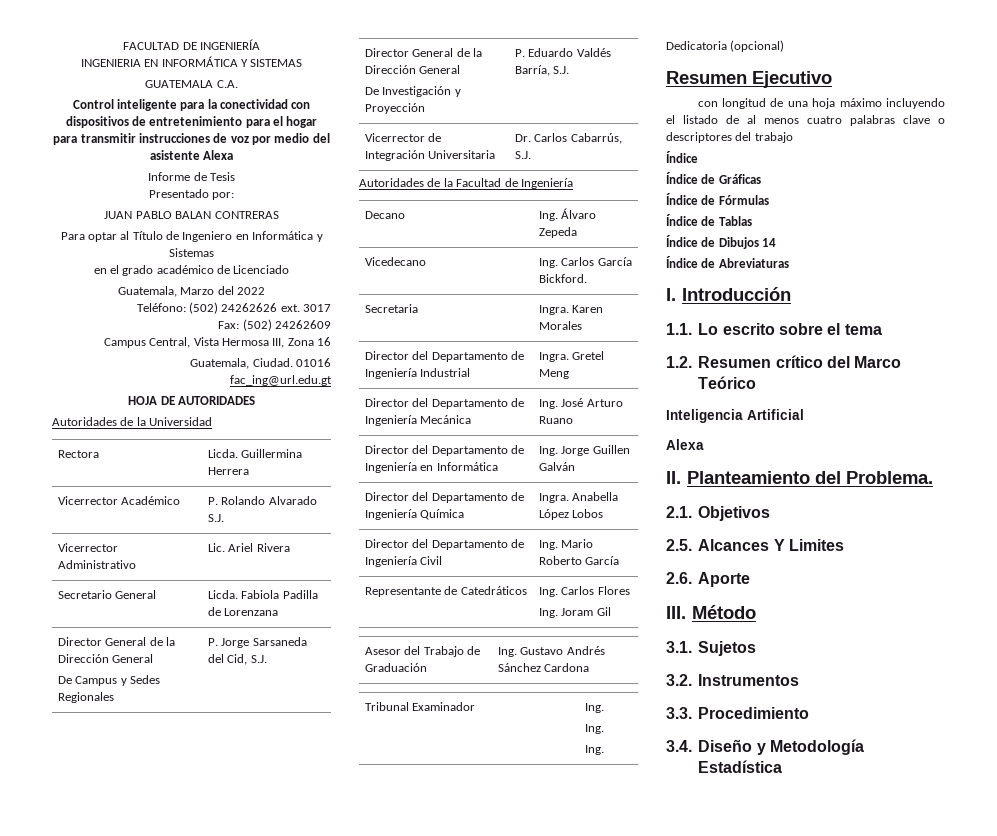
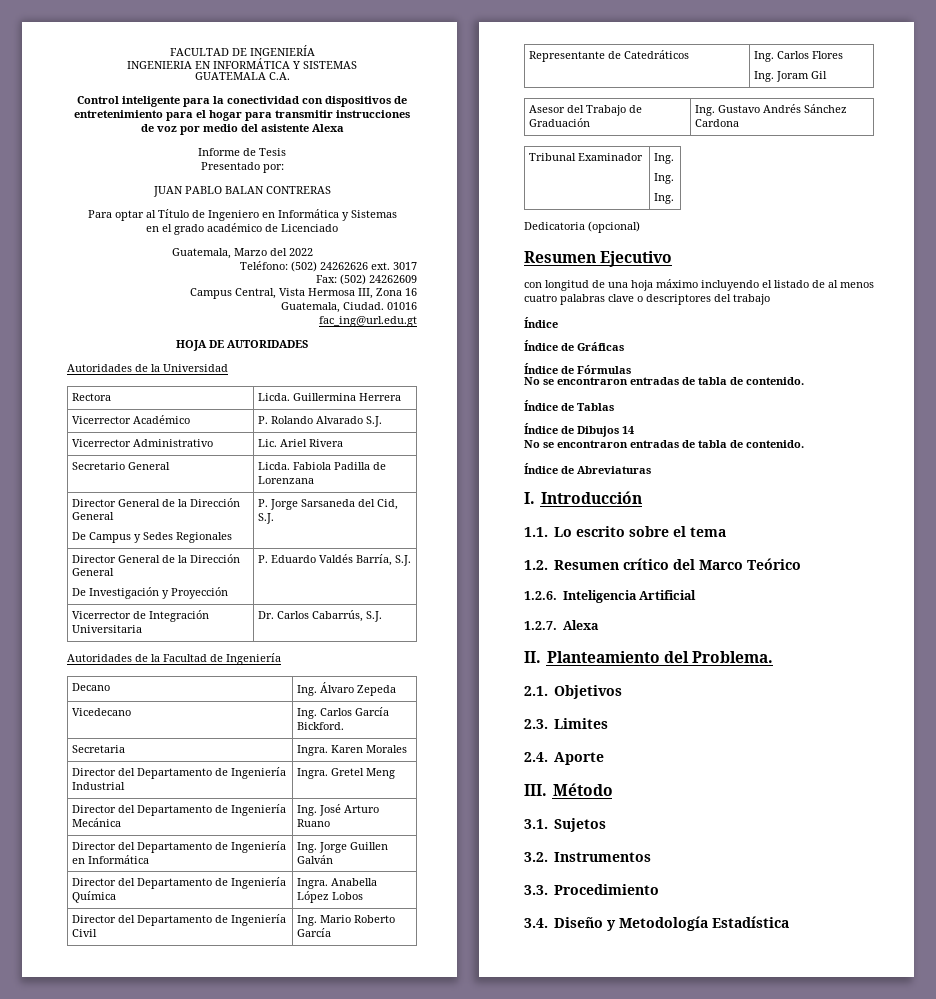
  Índice de Fórmulas
+ No se encontraron entradas de tabla de contenido.
  Índice de Dibujos 14
+ No se encontraron entradas de tabla de contenido.
- Inteligencia Artificial
- Alexa
+ 1.2.6. Inteligencia Artificial
+ 1.2.7. Alexa
- 2.5. Alcances Y Limites
+ 2.3. Limites
- 2.6. Aporte
+ 2.4. Aporte

